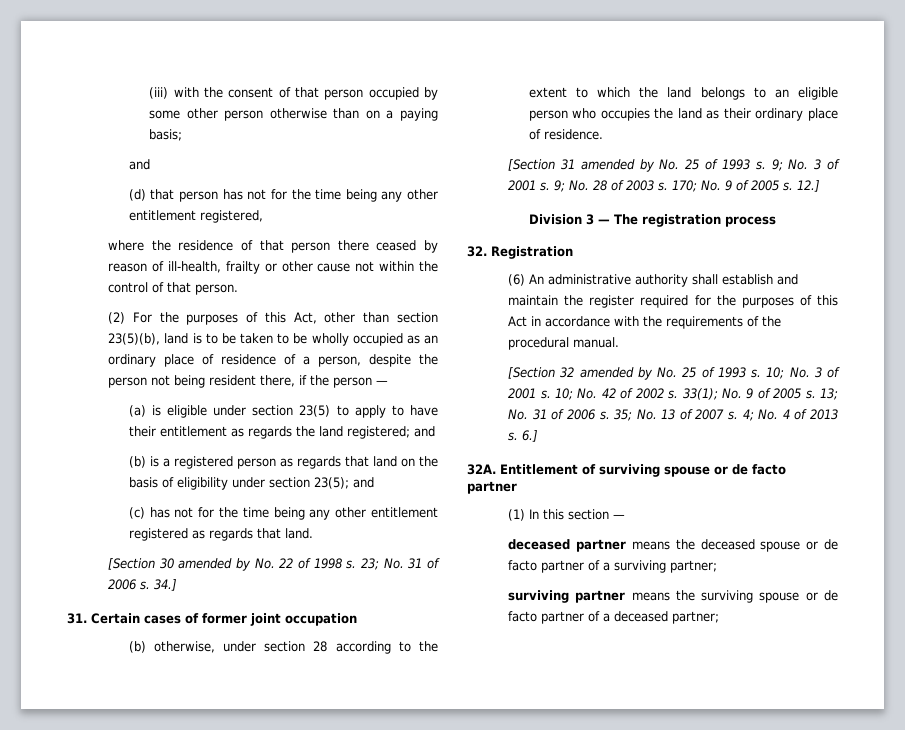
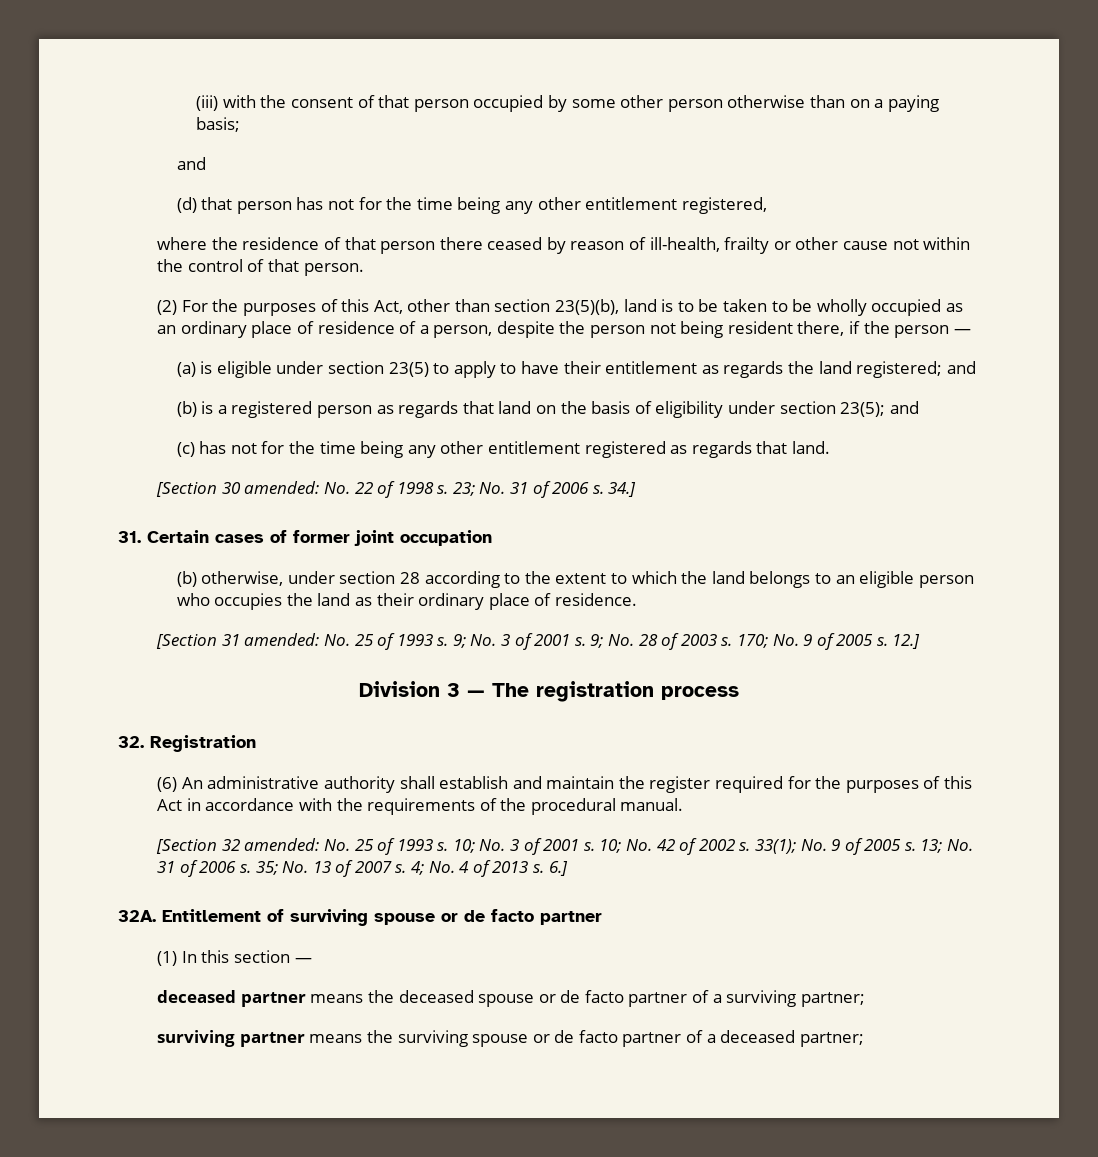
- [Section 30 amended by No. 22 of 1998 s.
+ [Section 30 amended: No. 22 of 1998 s.
- [Section 31 amended by No. 25 of 1993 s.
+ [Section 31 amended: No. 25 of 1993 s.
- [Section 32 amended by No. 25 of 1993 s.
+ [Section 32 amended: No. 25 of 1993 s.

